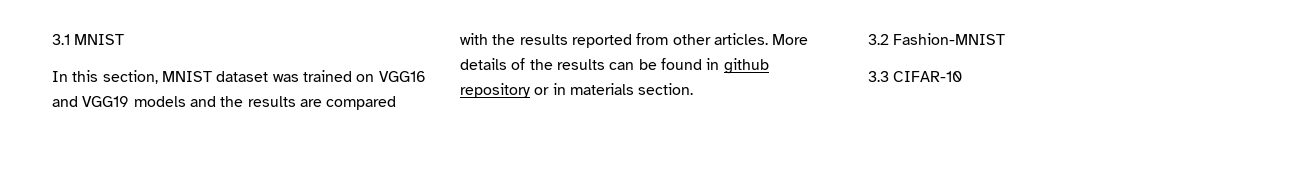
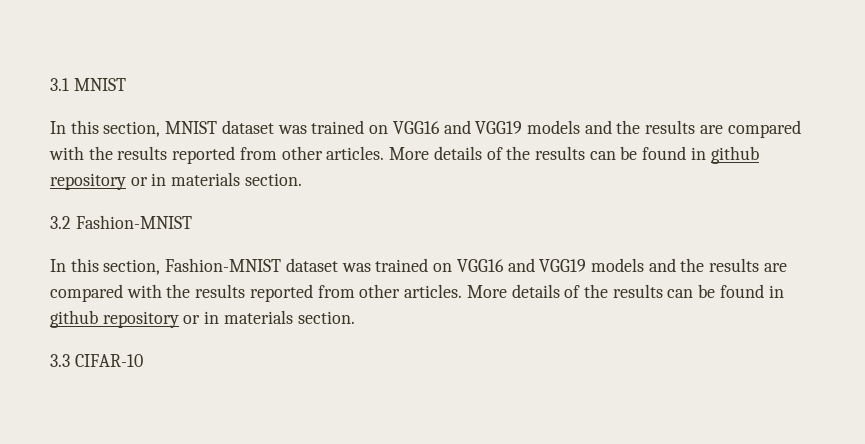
+ In this section, Fashion-MNIST dataset was trained on VGG16 and VGG19 models and the results are compared with the results reported from other articles. More details of the results can be found in github repository or in materials section.

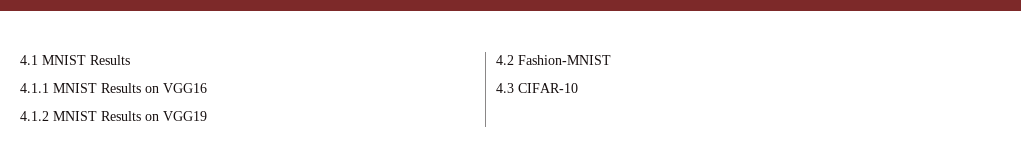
- 3.1 MNIST
- In this section, MNIST dataset was trained on VGG16 and VGG19 models and the results are compared with the results reported from other articles. More details of the results can be found in github repository or in materials section.
- 3.2 Fashion-MNIST
- In this section, Fashion-MNIST dataset was trained on VGG16 and VGG19 models and the results are compared with the results reported from other articles. More details of the results can be found in github repository or in materials section.
- 3.3 CIFAR-10
+ 4.1 MNIST Results
+ 4.1.1 MNIST Results on VGG16
+ 4.1.2 MNIST Results on VGG19
+ 4.2 Fashion-MNIST
+ 4.3 CIFAR-10

